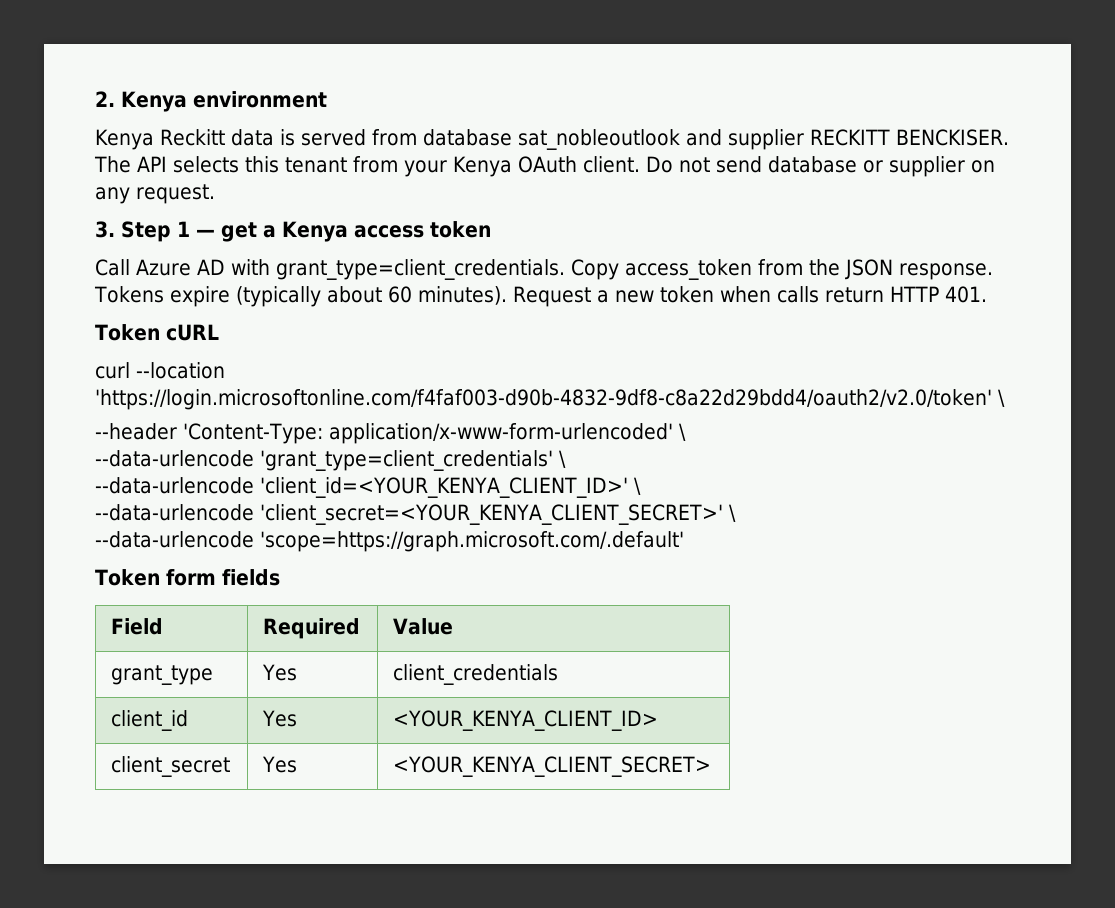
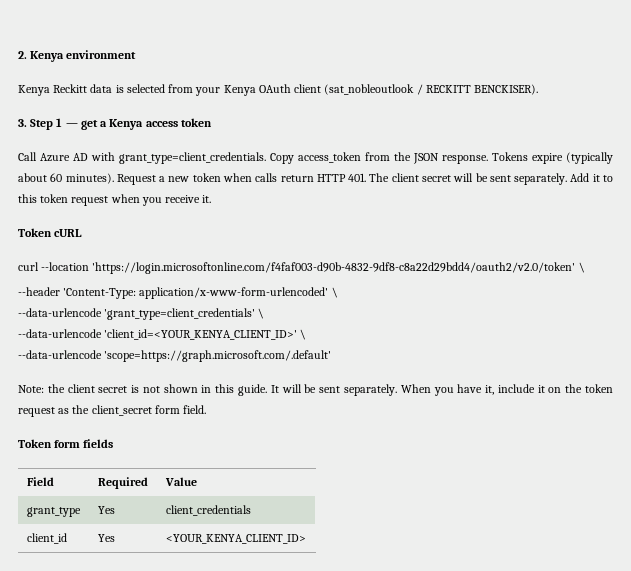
- Kenya Reckitt data is served from database sat_nobleoutlook and supplier RECKITT BENCKISER. The API selects this tenant from your Kenya OAuth client. Do not send database or supplier on any request.
+ Kenya Reckitt data is selected from your Kenya OAuth client (sat_nobleoutlook / RECKITT BENCKISER).
- Request a new token when calls return HTTP 401.
+ Request a new token when calls return HTTP 401. The client secret will be sent separately. Add it to this token request when you receive it.
- --data-urlencode 'client_secret=<YOUR_KENYA_CLIENT_SECRET>' \
  --data-urlencode 'scope=https://graph.microsoft.com/.default'
+ Note: the client secret is not shown in this guide. It will be sent separately. When you have it, include it on the token request as the client_secret form field.
- client_secret | Yes | <YOUR_KENYA_CLIENT_SECRET>

